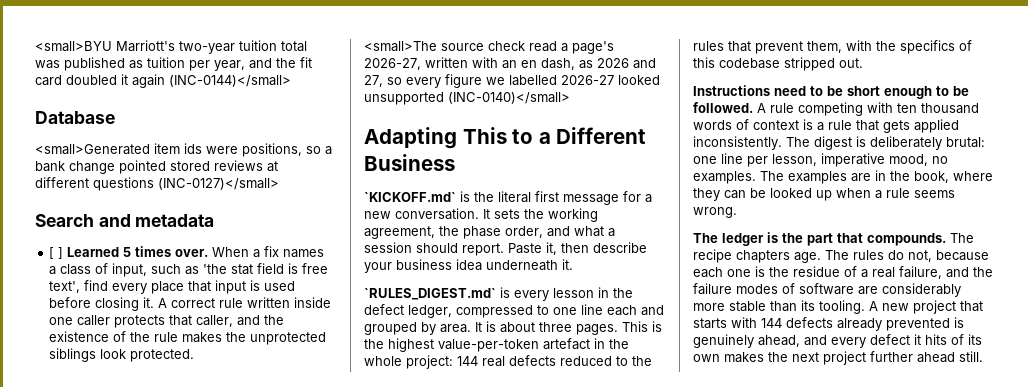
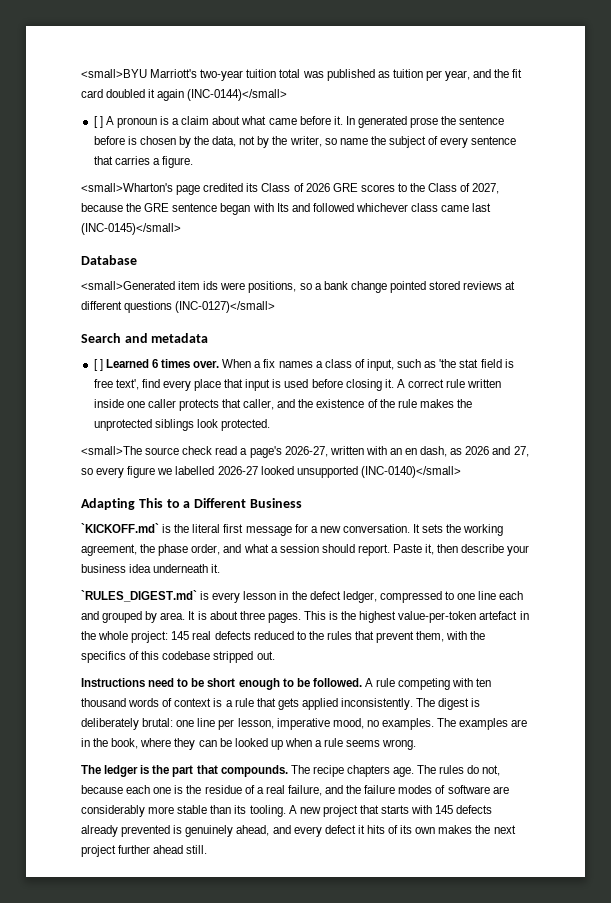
+ [ ] A pronoun is a claim about what came before it. In generated prose the sentence before is chosen by the data, not by the writer, so name the subject of every sentence that carries a figure.
+ <small>Wharton's page credited its Class of 2026 GRE scores to the Class of 2027, because the GRE sentence began with Its and followed whichever class came last (INC-0145)</small>
- [ ] Learned 5 times over.
+ [ ] Learned 6 times over.
- This is the highest value-per-token artefact in the whole project: 144 real defects reduced to the rules that prevent them, with the specifics of this codebase stripped out.
+ This is the highest value-per-token artefact in the whole project: 145 real defects reduced to the rules that prevent them, with the specifics of this codebase stripped out.
- A new project that starts with 144 defects already prevented is genuinely ahead, and every defect it hits of its own makes the next project further ahead still.
+ A new project that starts with 145 defects already prevented is genuinely ahead, and every defect it hits of its own makes the next project further ahead still.

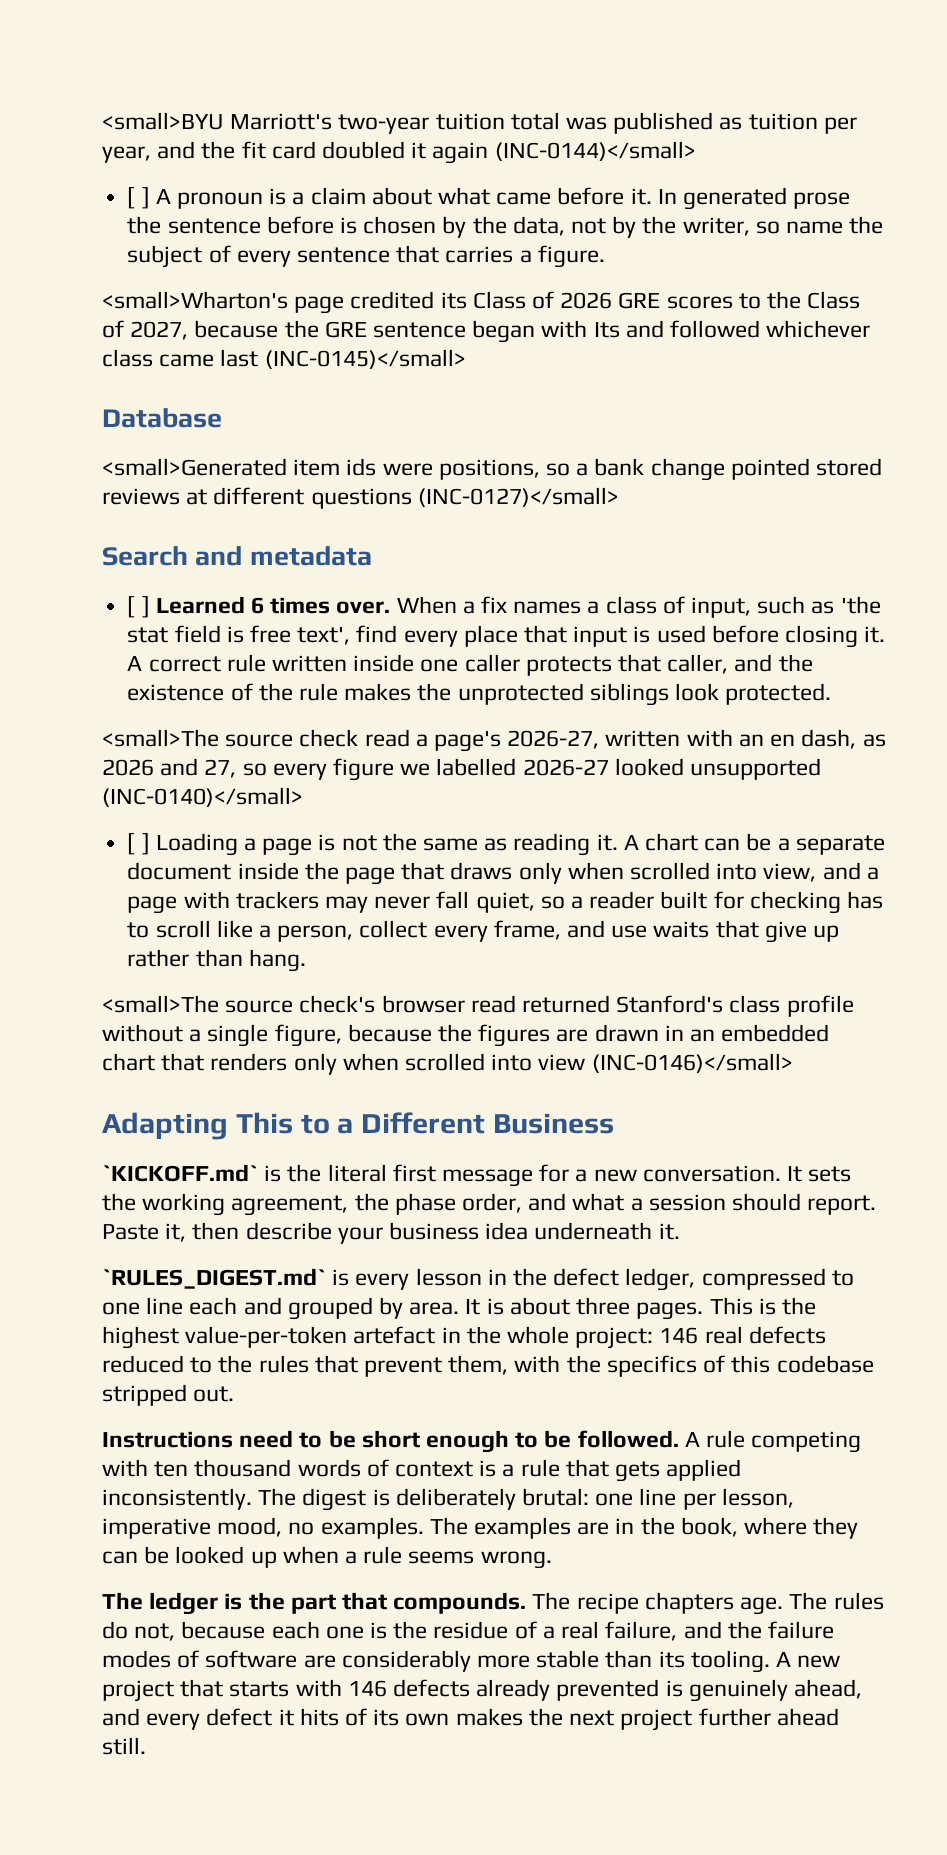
+ [ ] Loading a page is not the same as reading it. A chart can be a separate document inside the page that draws only when scrolled into view, and a page with trackers may never fall quiet, so a reader built for checking has to scroll like a person, collect every frame, and use waits that give up rather than hang.
+ <small>The source check's browser read returned Stanford's class profile without a single figure, because the figures are drawn in an embedded chart that renders only when scrolled into view (INC-0146)</small>
- This is the highest value-per-token artefact in the whole project: 145 real defects reduced to the rules that prevent them, with the specifics of this codebase stripped out.
+ This is the highest value-per-token artefact in the whole project: 146 real defects reduced to the rules that prevent them, with the specifics of this codebase stripped out.
- A new project that starts with 145 defects already prevented is genuinely ahead, and every defect it hits of its own makes the next project further ahead still.
+ A new project that starts with 146 defects already prevented is genuinely ahead, and every defect it hits of its own makes the next project further ahead still.

